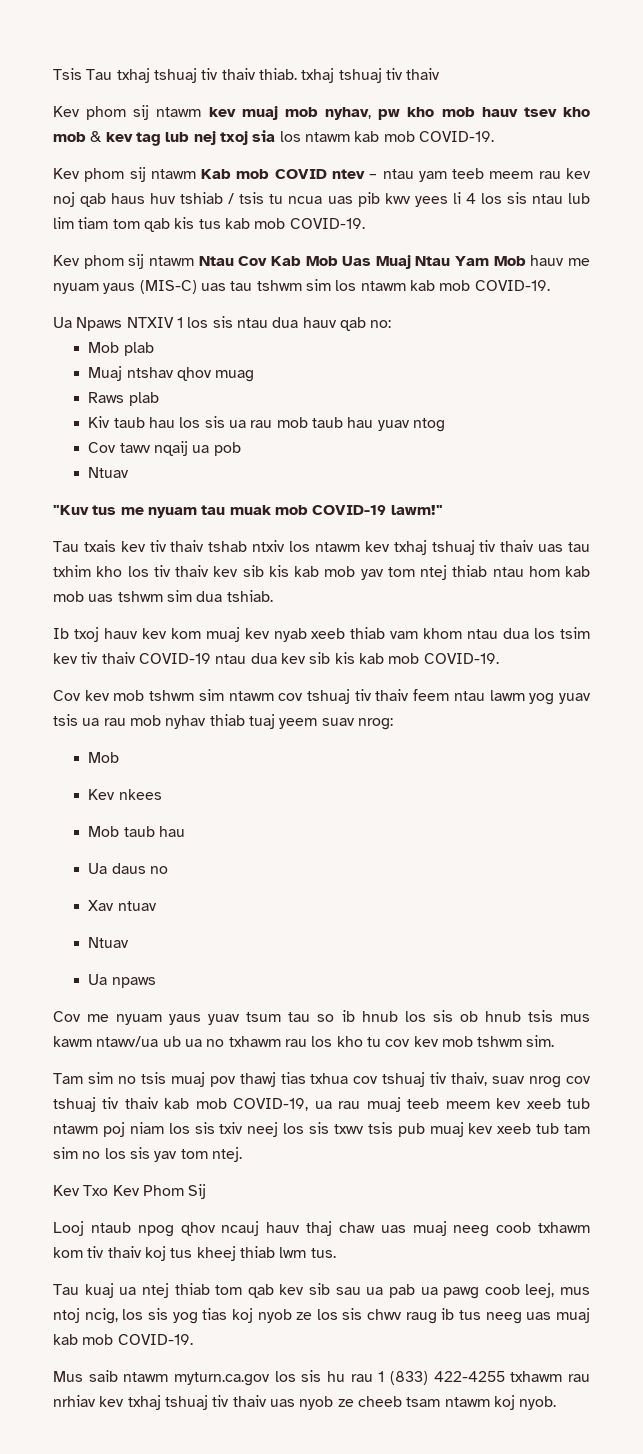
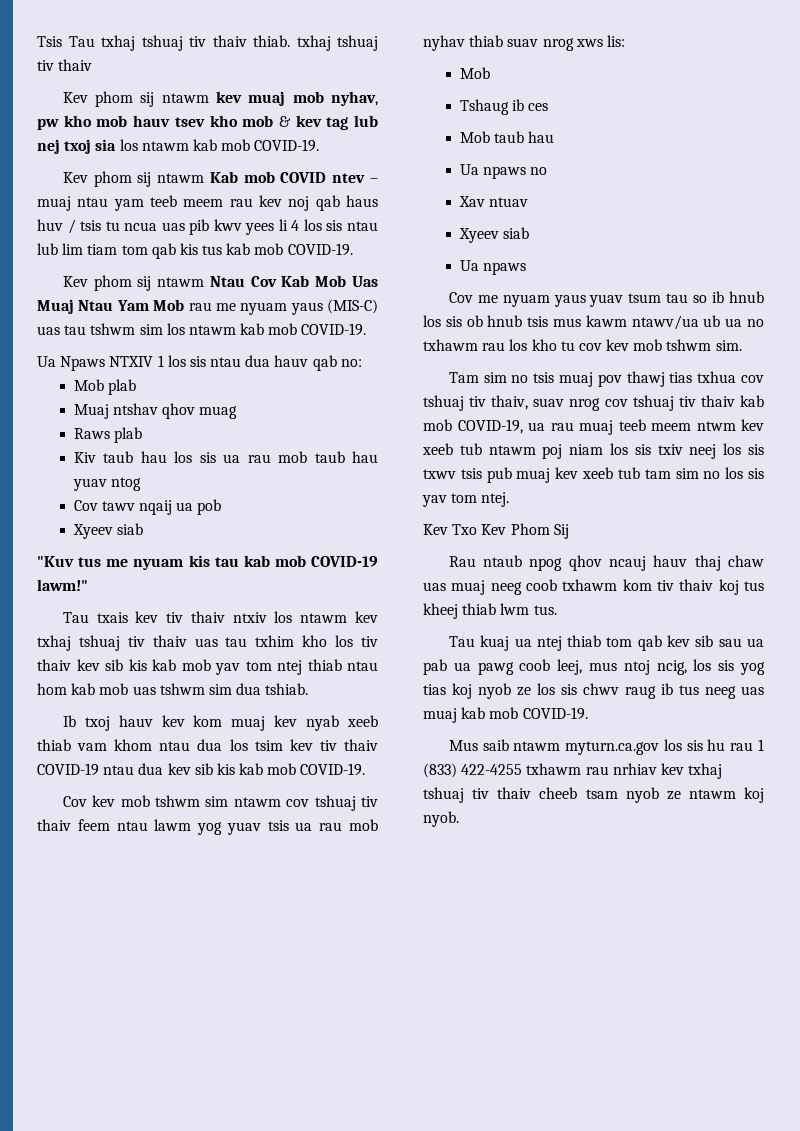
- Kev phom sij ntawm Kab mob COVID ntev – ntau yam teeb meem rau kev noj qab haus huv tshiab / tsis tu ncua uas pib kwv yees li 4 los sis ntau lub lim tiam tom qab kis tus kab mob COVID-19.
+ Kev phom sij ntawm Kab mob COVID ntev – muaj ntau yam teeb meem rau kev noj qab haus huv / tsis tu ncua uas pib kwv yees li 4 los sis ntau lub lim tiam tom qab kis tus kab mob COVID-19.
- Kev phom sij ntawm Ntau Cov Kab Mob Uas Muaj Ntau Yam Mob hauv me nyuam yaus (MIS-C) uas tau tshwm sim los ntawm kab mob COVID-19.
+ Kev phom sij ntawm Ntau Cov Kab Mob Uas Muaj Ntau Yam Mob rau me nyuam yaus (MIS-C) uas tau tshwm sim los ntawm kab mob COVID-19.
  Cov tawv nqaij ua pob
- Ntuav
+ Xyeev siab
- "Kuv tus me nyuam tau muak mob COVID-19 lawm!"
+ "Kuv tus me nyuam kis tau kab mob COVID-19 lawm!"
- Tau txais kev tiv thaiv tshab ntxiv los ntawm kev txhaj tshuaj tiv thaiv uas tau txhim kho los tiv thaiv kev sib kis kab mob yav tom ntej thiab ntau hom kab mob uas tshwm sim dua tshiab.
+ Tau txais kev tiv thaiv ntxiv los ntawm kev txhaj tshuaj tiv thaiv uas tau txhim kho los tiv thaiv kev sib kis kab mob yav tom ntej thiab ntau hom kab mob uas tshwm sim dua tshiab.
- Cov kev mob tshwm sim ntawm cov tshuaj tiv thaiv feem ntau lawm yog yuav tsis ua rau mob nyhav thiab tuaj yeem suav nrog:
+ Cov kev mob tshwm sim ntawm cov tshuaj tiv thaiv feem ntau lawm yog yuav tsis ua rau mob nyhav thiab suav nrog xws lis:
  Mob
- Kev nkees
+ Tshaug ib ces
- Ua daus no
+ Ua npaws no
  Xav ntuav
- Ntuav
+ Xyeev siab
- Tam sim no tsis muaj pov thawj tias txhua cov tshuaj tiv thaiv, suav nrog cov tshuaj tiv thaiv kab mob COVID-19, ua rau muaj teeb meem kev xeeb tub ntawm poj niam los sis txiv neej los sis txwv tsis pub muaj kev xeeb tub tam sim no los sis yav tom ntej.
+ Tam sim no tsis muaj pov thawj tias txhua cov tshuaj tiv thaiv, suav nrog cov tshuaj tiv thaiv kab mob COVID-19, ua rau muaj teeb meem ntwm kev xeeb tub ntawm poj niam los sis txiv neej los sis txwv tsis pub muaj kev xeeb tub tam sim no los sis yav tom ntej.
- Looj ntaub npog qhov ncauj hauv thaj chaw uas muaj neeg coob txhawm kom tiv thaiv koj tus kheej thiab lwm tus.
+ Rau ntaub npog qhov ncauj hauv thaj chaw uas muaj neeg coob txhawm kom tiv thaiv koj tus kheej thiab lwm tus.
- Mus saib ntawm myturn.ca.gov los sis hu rau 1 (833) 422-4255 txhawm rau nrhiav kev txhaj tshuaj tiv thaiv uas nyob ze cheeb tsam ntawm koj nyob.
+ Mus saib ntawm myturn.ca.gov los sis hu rau 1 (833) 422-4255 txhawm rau nrhiav kev txhaj tshuaj tiv thaiv cheeb tsam nyob ze ntawm koj nyob.

